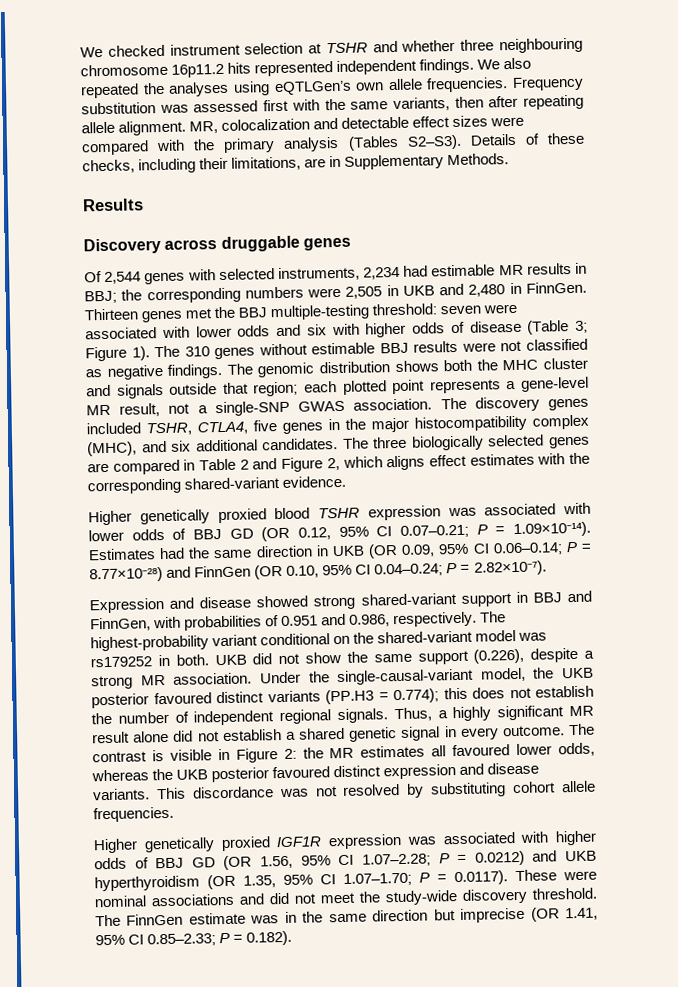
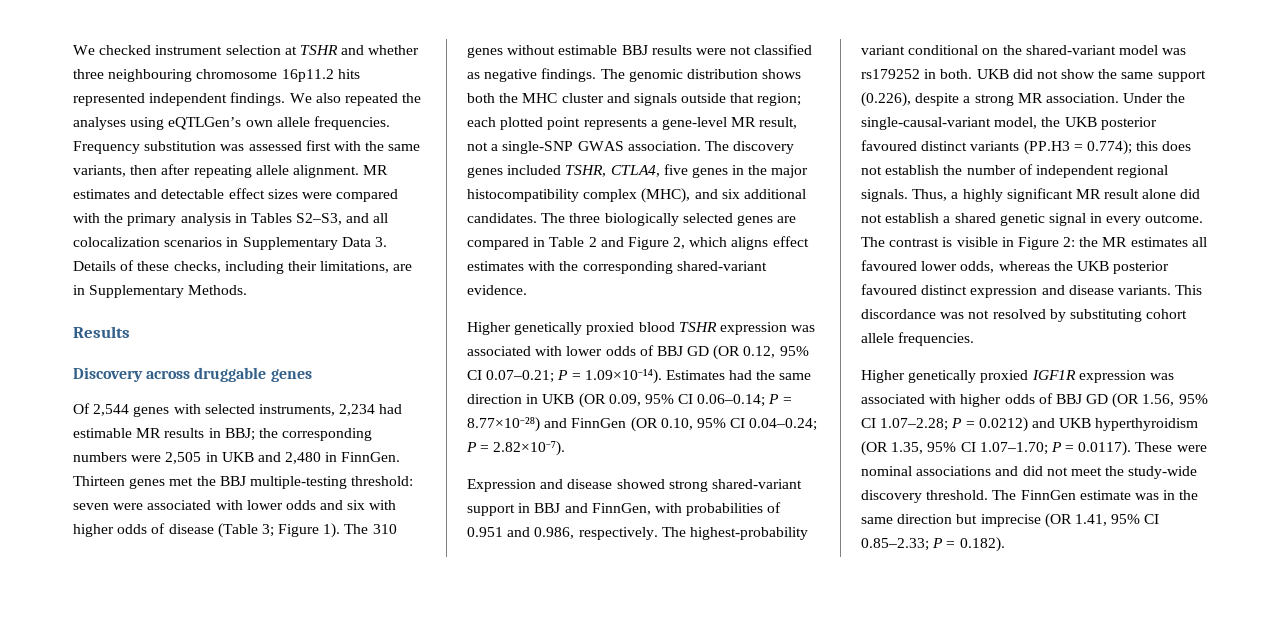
- MR, colocalization and detectable effect sizes were compared with the primary analysis (Tables S2–S3). Details of these checks, including their limitations, are in Supplementary Methods.
+ MR estimates and detectable effect sizes were compared with the primary analysis in Tables S2–S3, and all colocalization scenarios in Supplementary Data 3. Details of these checks, including their limitations, are in Supplementary Methods.

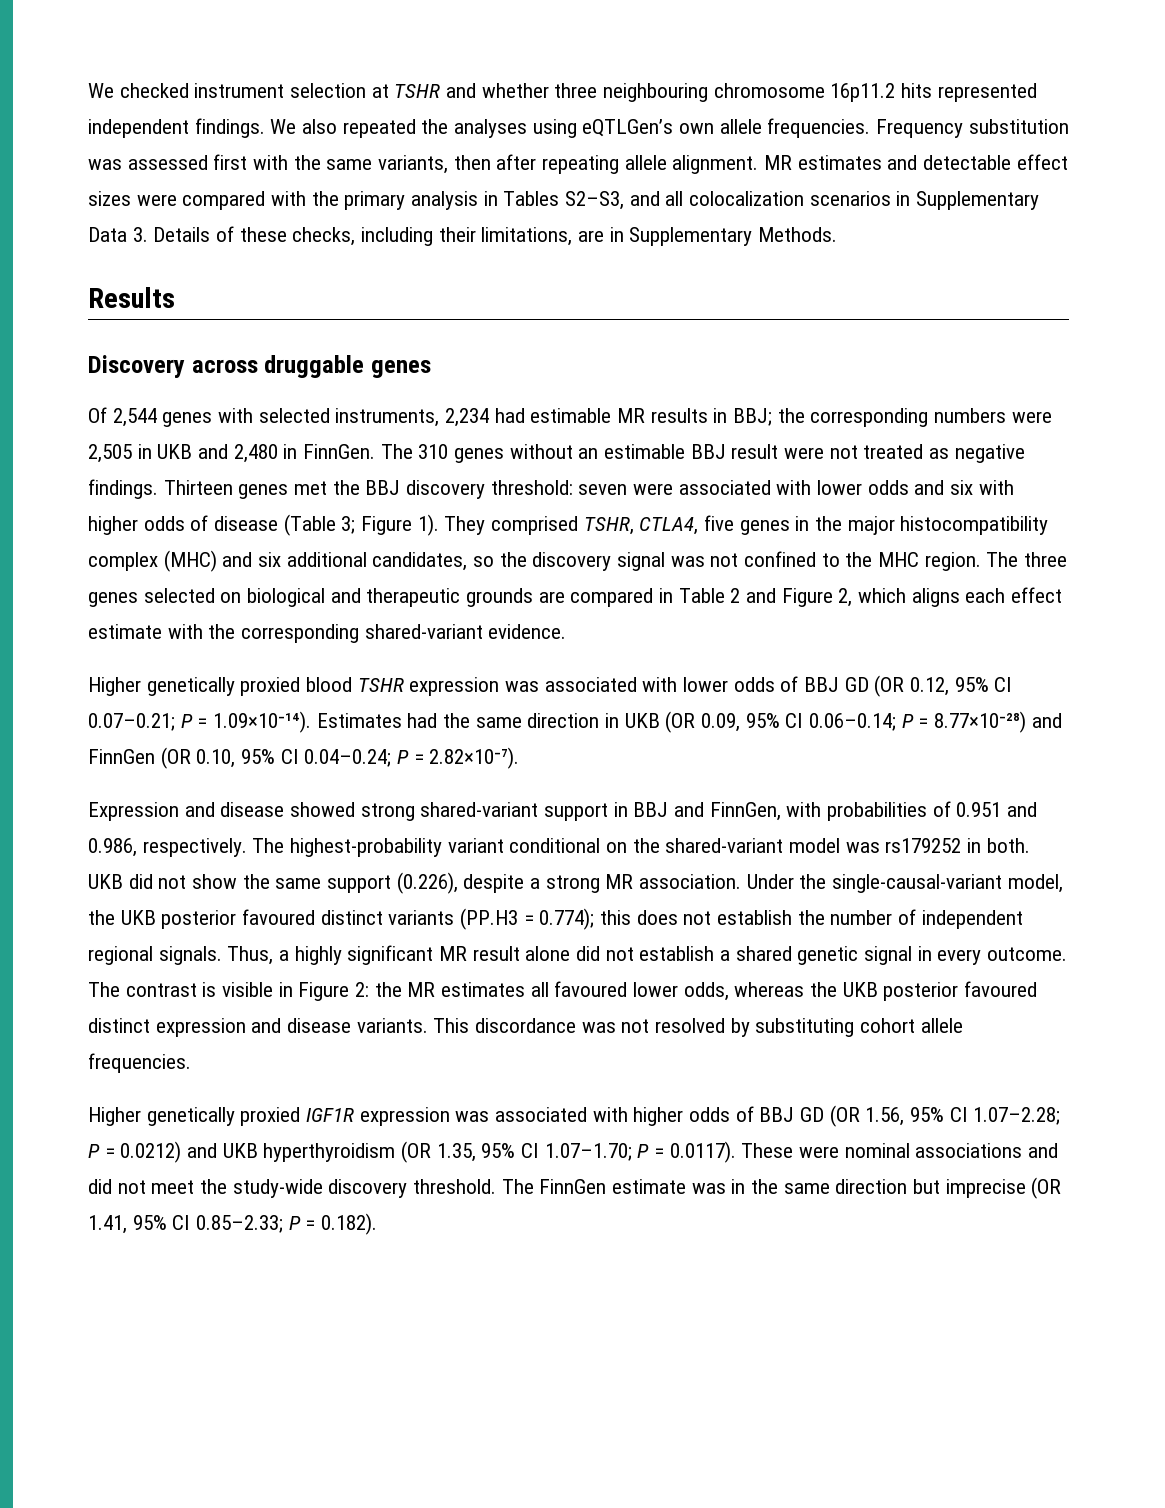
+ The 310 genes without an estimable BBJ result were not treated as negative findings.
- Thirteen genes met the BBJ multiple-testing threshold: seven were associated with lower odds and six with higher odds of disease (Table 3; Figure 1).
+ Thirteen genes met the BBJ discovery threshold: seven were associated with lower odds and six with higher odds of disease (Table 3; Figure 1).
- The 310 genes without estimable BBJ results were not classified as negative findings. The genomic distribution shows both the MHC cluster and signals outside that region; each plotted point represents a gene-level MR result, not a single-SNP GWAS association. The discovery genes included TSHR, CTLA4, five genes in the major histocompatibility complex (MHC), and six additional candidates. The three biologically selected genes are compared in Table 2 and Figure 2, which aligns effect estimates with the corresponding shared-variant evidence.
+ They comprised TSHR, CTLA4, five genes in the major histocompatibility complex (MHC) and six additional candidates, so the discovery signal was not confined to the MHC region. The three genes selected on biological and therapeutic grounds are compared in Table 2 and Figure 2, which aligns each effect estimate with the corresponding shared-variant evidence.

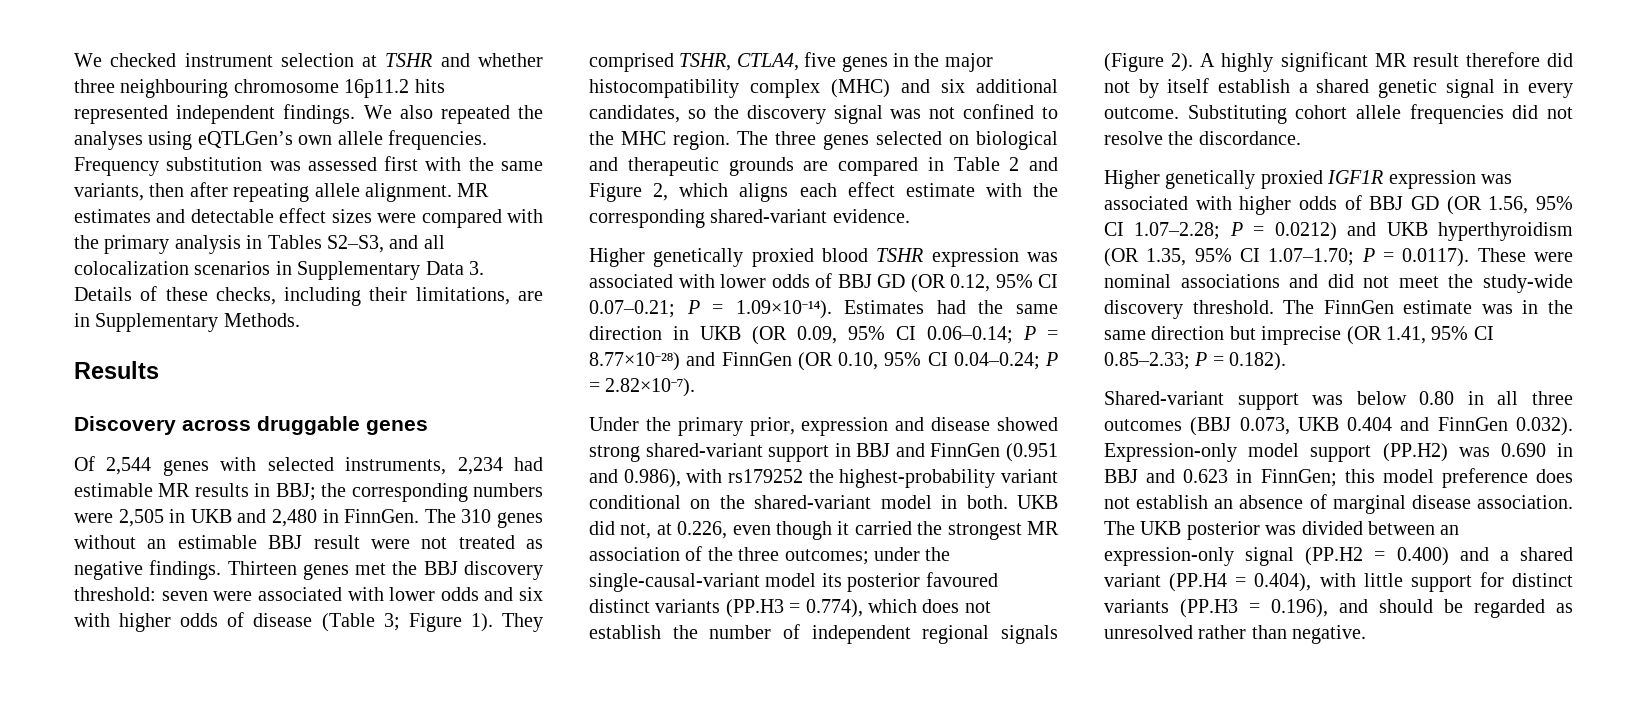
- Expression and disease showed strong shared-variant support in BBJ and FinnGen, with probabilities of 0.951 and 0.986, respectively. The highest-probability variant conditional on the shared-variant model was rs179252 in both.
+ Under the primary prior, expression and disease showed strong shared-variant support in BBJ and FinnGen (0.951 and 0.986), with rs179252 the highest-probability variant conditional on the shared-variant model in both.
- UKB did not show the same support (0.226), despite a strong MR association. Under the single-causal-variant model, the UKB posterior favoured distinct variants (PP.H3 = 0.774); this does not establish the number of independent regional signals. Thus, a highly significant MR result alone did not establish a shared genetic signal in every outcome.
+ UKB did not, at 0.226, even though it carried the strongest MR association of the three outcomes; under the single-causal-variant model its posterior favoured distinct variants (PP.H3 = 0.774), which does not establish the number of independent regional signals (Figure 2). A highly significant MR result therefore did not by itself establish a shared genetic signal in every outcome.
- The contrast is visible in Figure 2: the MR estimates all favoured lower odds, whereas the UKB posterior favoured distinct expression and disease variants. This discordance was not resolved by substituting cohort allele frequencies.
+ Substituting cohort allele frequencies did not resolve the discordance.
+ Shared-variant support was below 0.80 in all three outcomes (BBJ 0.073, UKB 0.404 and FinnGen 0.032). Expression-only model support (PP.H2) was 0.690 in BBJ and 0.623 in FinnGen; this model preference does not establish an absence of marginal disease association. The UKB posterior was divided between an expression-only signal (PP.H2 = 0.400) and a shared variant (PP.H4 = 0.404), with little support for distinct variants (PP.H3 = 0.196), and should be regarded as unresolved rather than negative.

